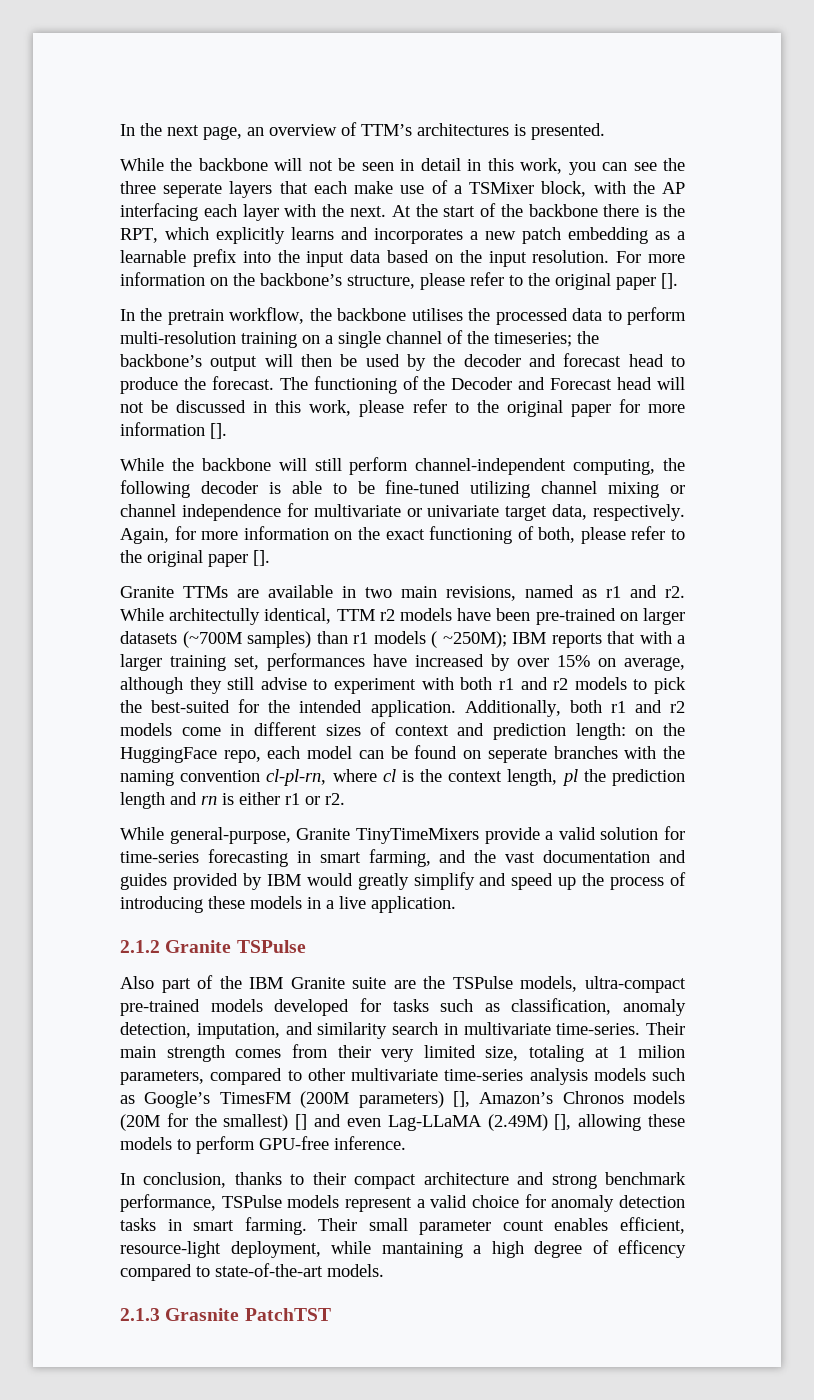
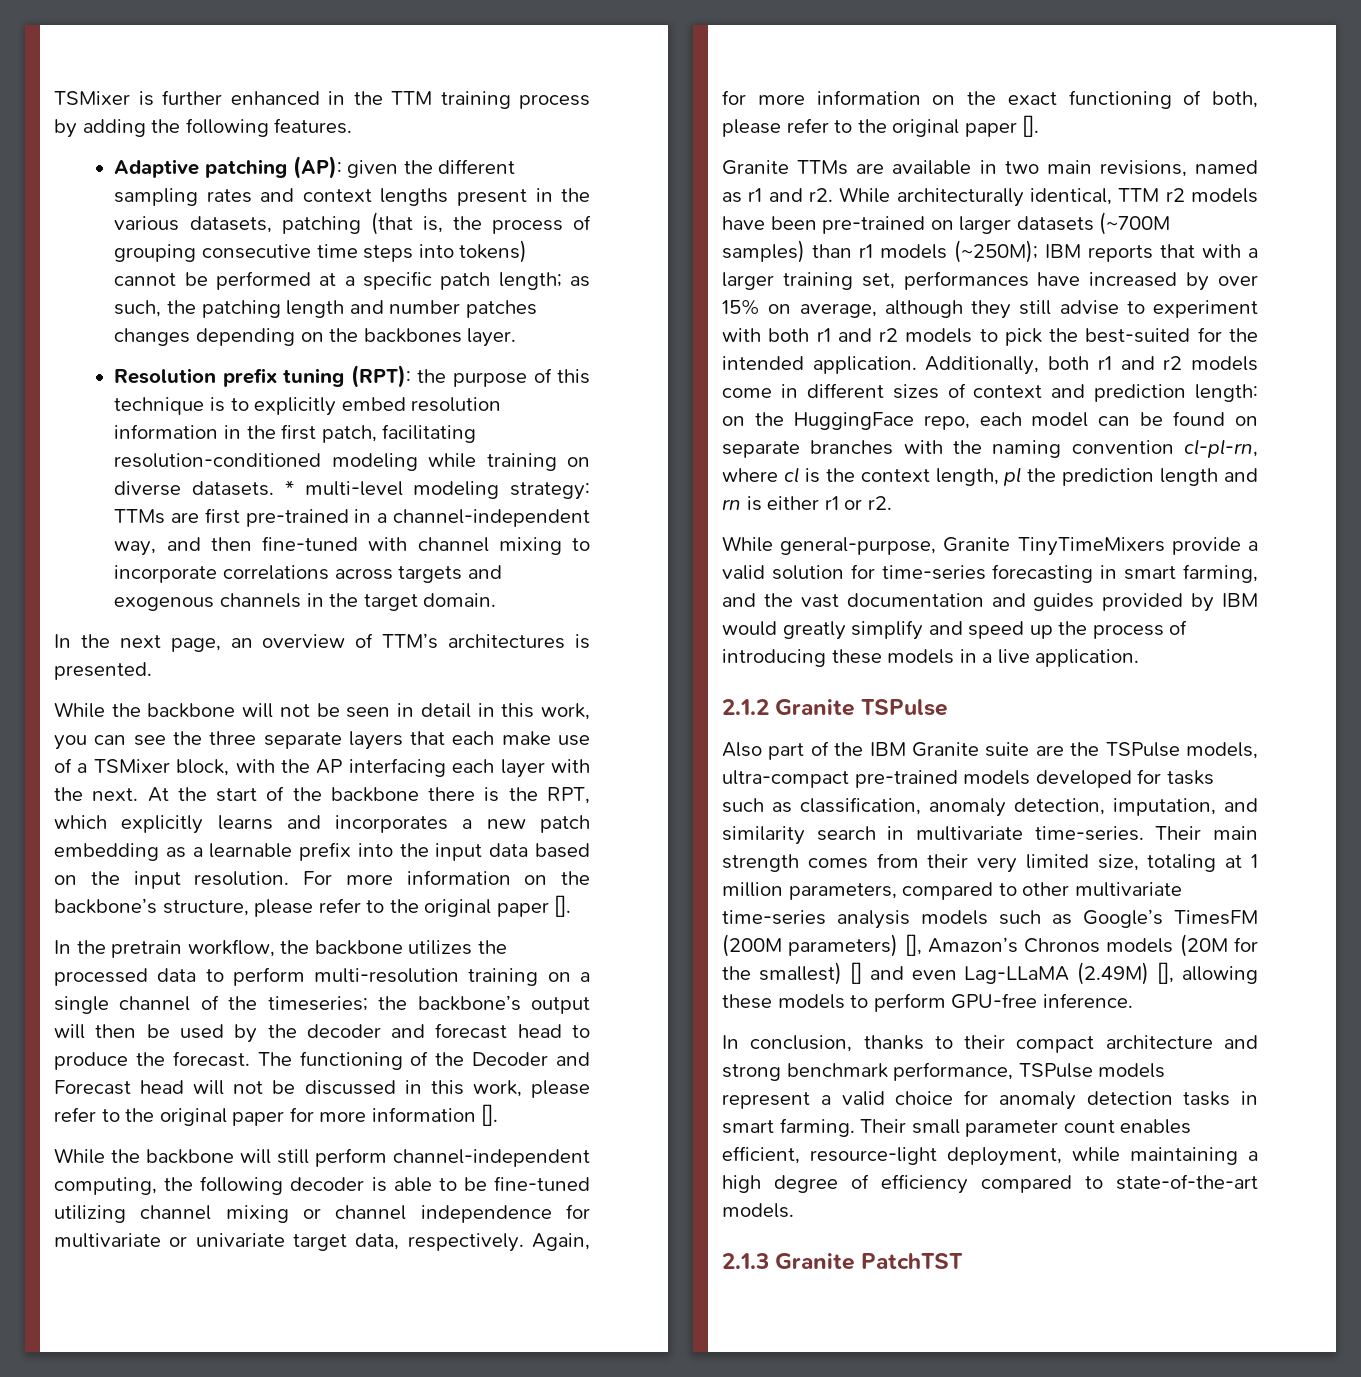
+ TSMixer is further enhanced in the TTM training process by adding the following features.
+ Adaptive patching (AP): given the different sampling rates and context lengths present in the various datasets, patching (that is, the process of grouping consecutive time steps into tokens) cannot be performed at a specific patch length; as such, the patching length and number patches changes depending on the backbones layer.
+ Resolution prefix tuning (RPT): the purpose of this technique is to explicitly embed resolution information in the first patch, facilitating resolution-conditioned modeling while training on diverse datasets. * multi-level modeling strategy: TTMs are first pre-trained in a channel-independent way, and then fine-tuned with channel mixing to incorporate correlations across targets and exogenous channels in the target domain.
- While the backbone will not be seen in detail in this work, you can see the three seperate layers that each make use of a TSMixer block, with the AP interfacing each layer with the next.
+ While the backbone will not be seen in detail in this work, you can see the three separate layers that each make use of a TSMixer block, with the AP interfacing each layer with the next.
- In the pretrain workflow, the backbone utilises the processed data to perform multi-resolution training on a single channel of the timeseries; the backbone’s output will then be used by the decoder and forecast head to produce the forecast.
+ In the pretrain workflow, the backbone utilizes the processed data to perform multi-resolution training on a single channel of the timeseries; the backbone’s output will then be used by the decoder and forecast head to produce the forecast.
- While architectully identical, TTM r2 models have been pre-trained on larger datasets (~700M samples) than r1 models ( ~250M); IBM reports that with a larger training set, performances have increased by over 15% on average, although they still advise to experiment with both r1 and r2 models to pick the best-suited for the intended application.
+ While architecturally identical, TTM r2 models have been pre-trained on larger datasets (~700M samples) than r1 models (~250M); IBM reports that with a larger training set, performances have increased by over 15% on average, although they still advise to experiment with both r1 and r2 models to pick the best-suited for the intended application.
- Additionally, both r1 and r2 models come in different sizes of context and prediction length: on the HuggingFace repo, each model can be found on seperate branches with the naming convention cl-pl-rn, where cl is the context length, pl the prediction length and rn is either r1 or r2.
+ Additionally, both r1 and r2 models come in different sizes of context and prediction length: on the HuggingFace repo, each model can be found on separate branches with the naming convention cl-pl-rn, where cl is the context length, pl the prediction length and rn is either r1 or r2.
- Their main strength comes from their very limited size, totaling at 1 milion parameters, compared to other multivariate time-series analysis models such as Google’s TimesFM (200M parameters) [], Amazon’s Chronos models (20M for the smallest) [] and even Lag-LLaMA (2.49M) [], allowing these models to perform GPU-free inference.
+ Their main strength comes from their very limited size, totaling at 1 million parameters, compared to other multivariate time-series analysis models such as Google’s TimesFM (200M parameters) [], Amazon’s Chronos models (20M for the smallest) [] and even Lag-LLaMA (2.49M) [], allowing these models to perform GPU-free inference.
- Their small parameter count enables efficient, resource-light deployment, while mantaining a high degree of efficency compared to state-of-the-art models.
+ Their small parameter count enables efficient, resource-light deployment, while maintaining a high degree of efficiency compared to state-of-the-art models.
- 2.1.3 Grasnite PatchTST
+ 2.1.3 Granite PatchTST

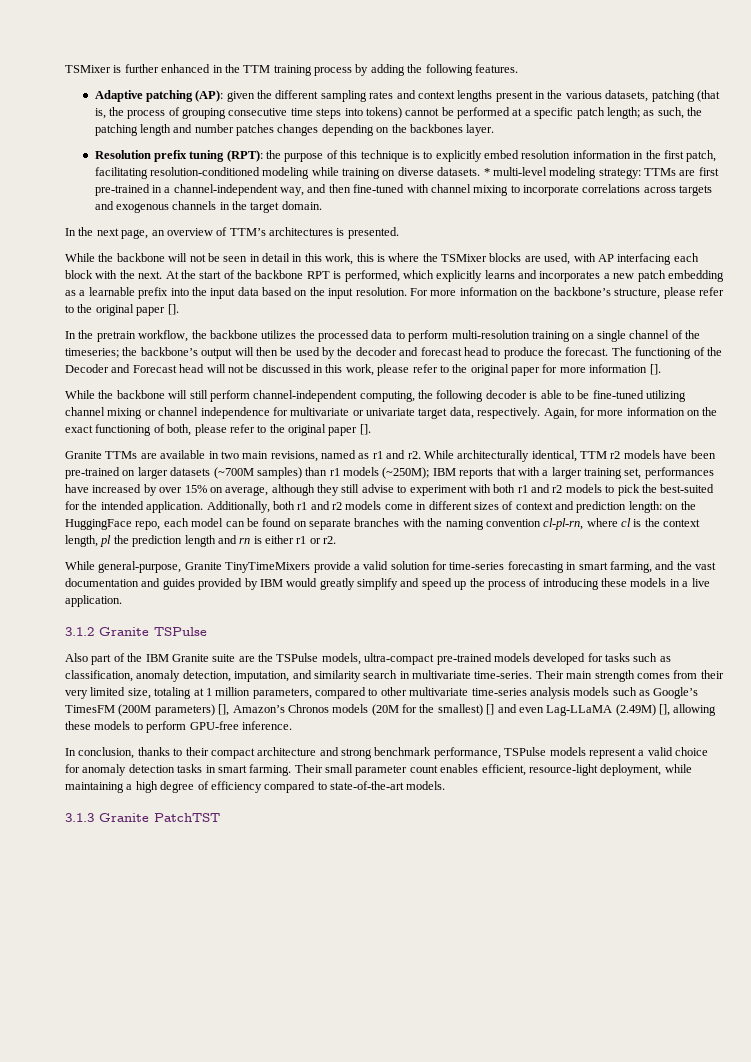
- While the backbone will not be seen in detail in this work, you can see the three separate layers that each make use of a TSMixer block, with the AP interfacing each layer with the next.
+ While the backbone will not be seen in detail in this work, this is where the TSMixer blocks are used, with AP interfacing each block with the next.
- At the start of the backbone there is the RPT, which explicitly learns and incorporates a new patch embedding as a learnable prefix into the input data based on the input resolution.
+ At the start of the backbone RPT is performed, which explicitly learns and incorporates a new patch embedding as a learnable prefix into the input data based on the input resolution.
- 2.1.2 Granite TSPulse
+ 3.1.2 Granite TSPulse
- 2.1.3 Granite PatchTST
+ 3.1.3 Granite PatchTST

